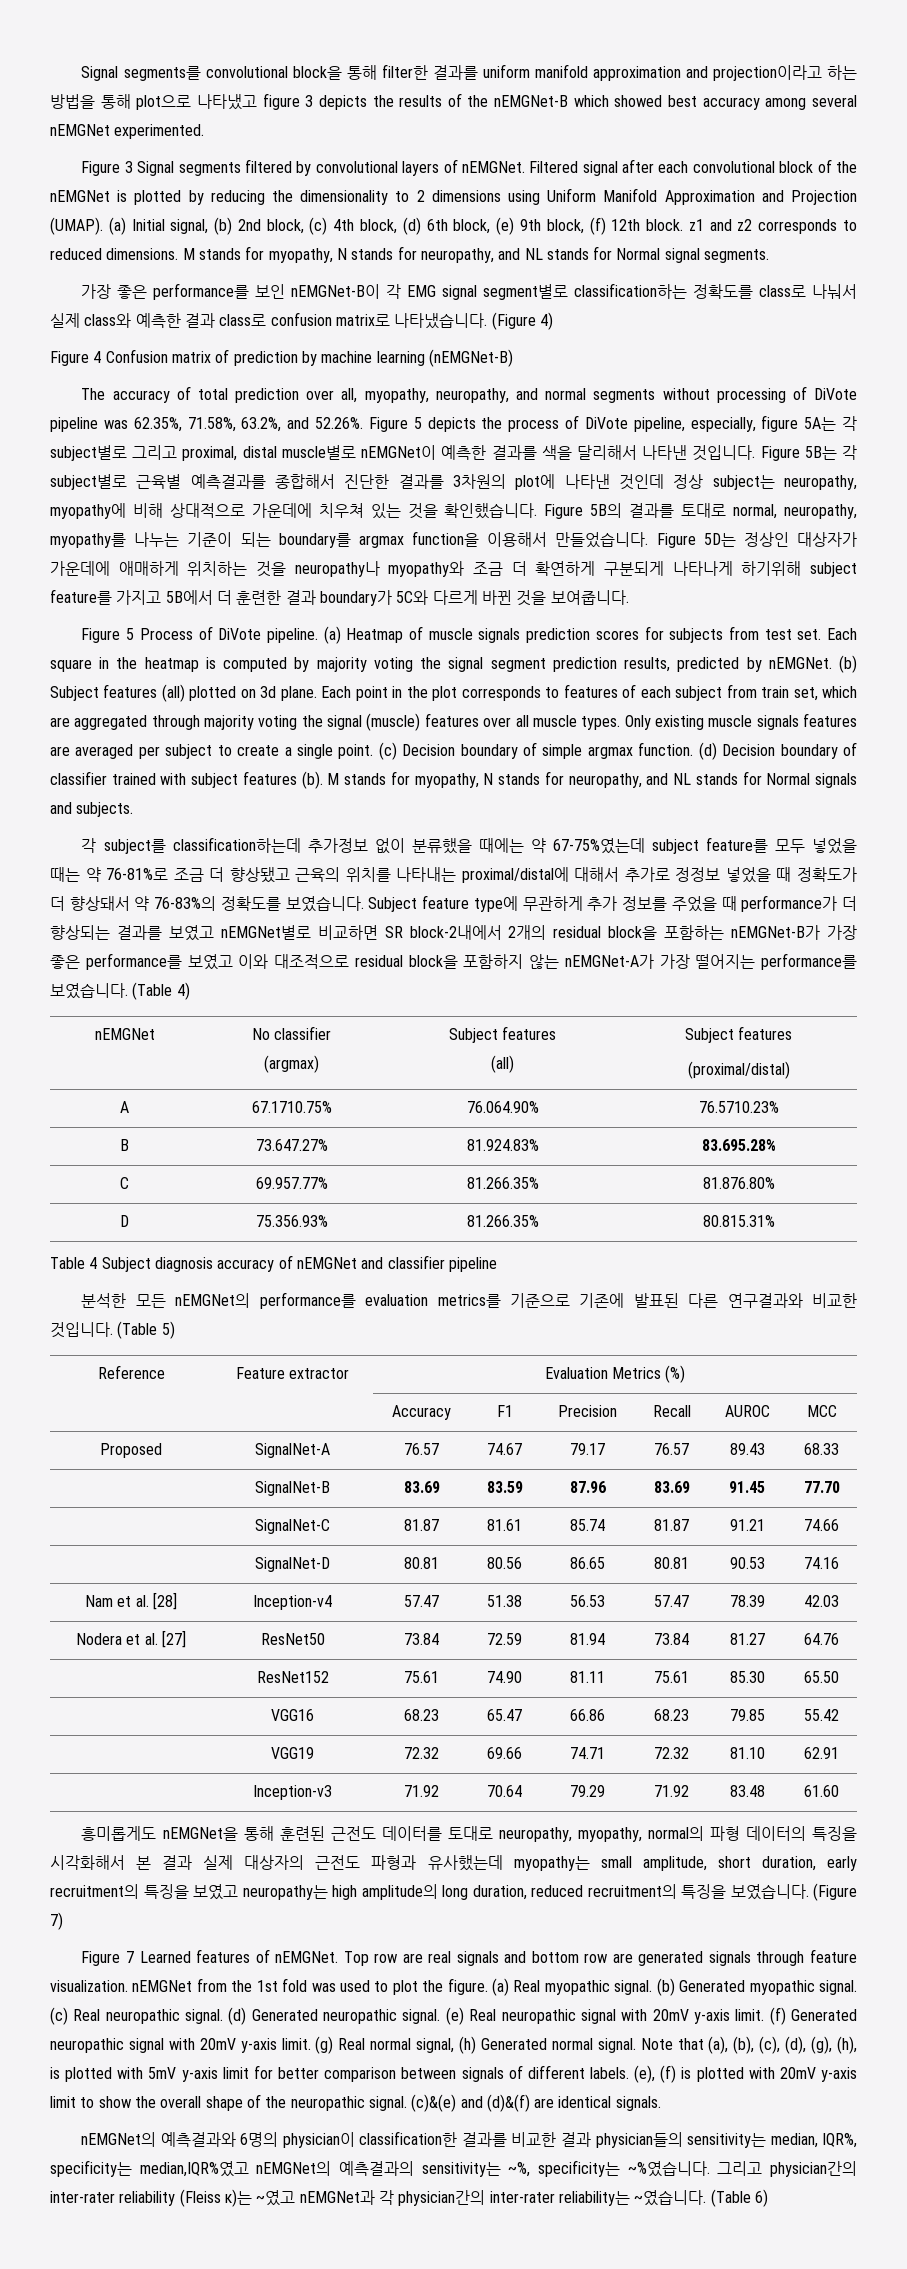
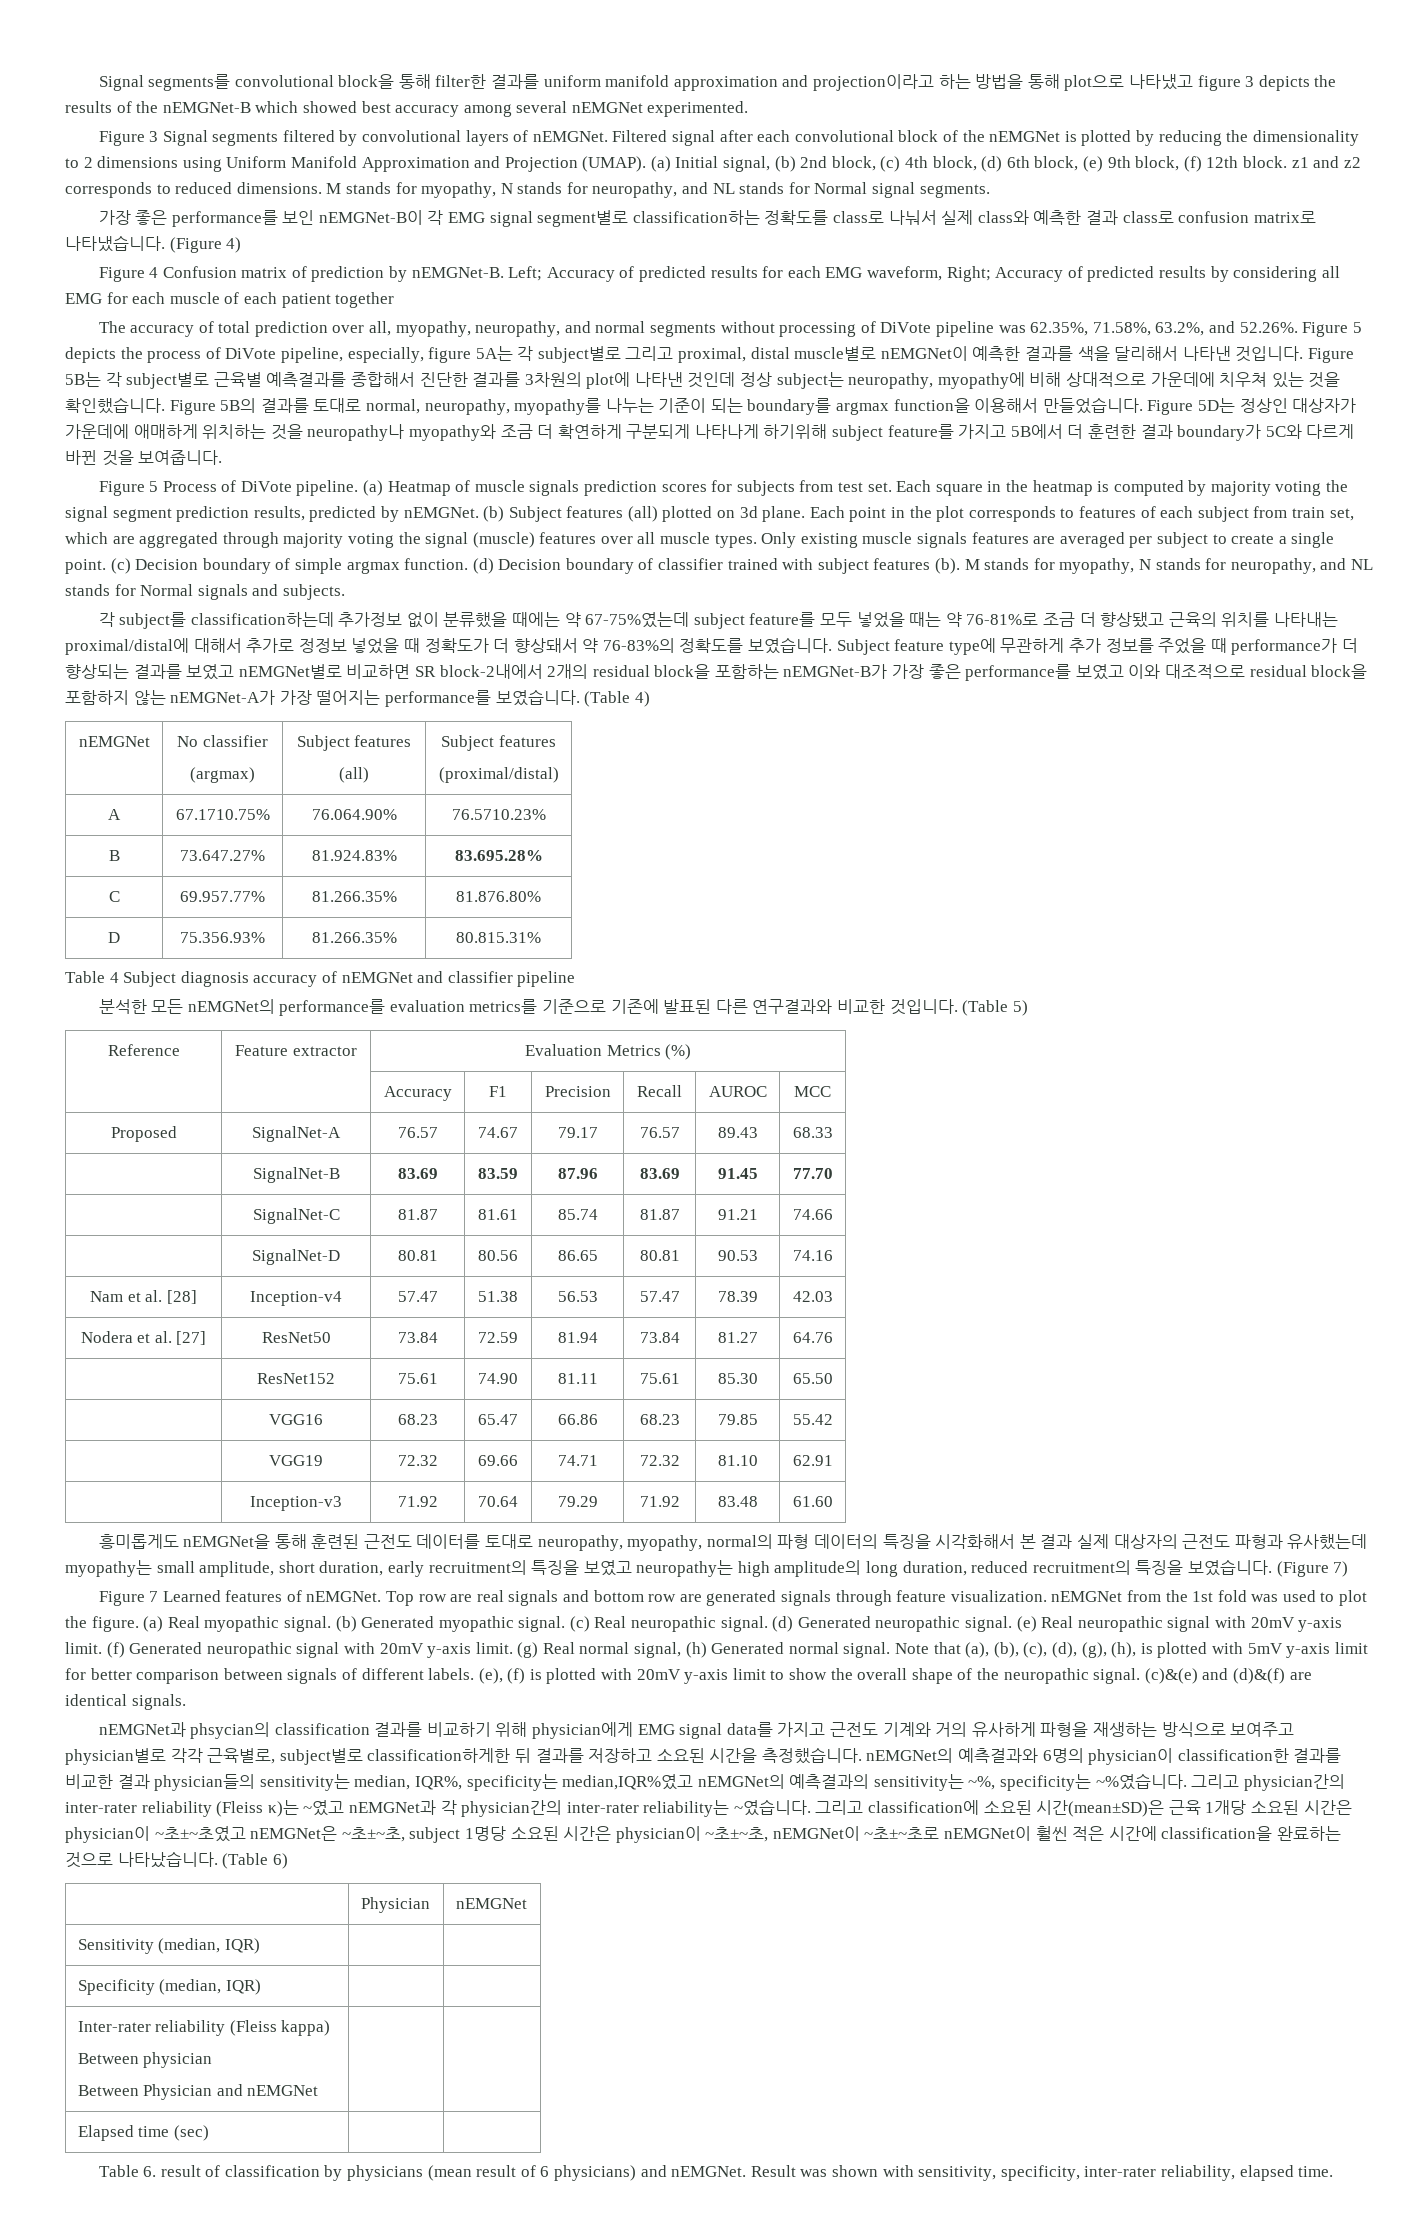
- Figure 4 Confusion matrix of prediction by machine learning (nEMGNet-B)
+ Figure 4 Confusion matrix of prediction by nEMGNet-B. Left; Accuracy of predicted results for each EMG waveform, Right; Accuracy of predicted results by considering all EMG for each muscle of each patient together
- nEMGNet의 예측결과와 6명의 physician이 classification한 결과를 비교한 결과 physician들의 sensitivity는 median, IQR%, specificity는 median,IQR%였고 nEMGNet의 예측결과의 sensitivity는 ~%, specificity는 ~%였습니다.
+ nEMGNet과 phsycian의 classification 결과를 비교하기 위해 physician에게 EMG signal data를 가지고 근전도 기계와 거의 유사하게 파형을 재생하는 방식으로 보여주고 physician별로 각각 근육별로, subject별로 classification하게한 뒤 결과를 저장하고 소요된 시간을 측정했습니다. nEMGNet의 예측결과와 6명의 physician이 classification한 결과를 비교한 결과 physician들의 sensitivity는 median, IQR%, specificity는 median,IQR%였고 nEMGNet의 예측결과의 sensitivity는 ~%, specificity는 ~%였습니다.
- (Table 6)
+ 그리고 classification에 소요된 시간(mean±SD)은 근육 1개당 소요된 시간은 physician이 ~초±~초였고 nEMGNet은 ~초±~초, subject 1명당 소요된 시간은 physician이 ~초±~초, nEMGNet이 ~초±~초로 nEMGNet이 훨씬 적은 시간에 classification을 완료하는 것으로 나타났습니다. (Table 6)
+ | Physician | nEMGNet
+ Sensitivity (median, IQR) | |
+ Specificity (median, IQR) | |
+ Inter-rater reliability (Fleiss kappa)
+ Between physician
+ Between Physician and nEMGNet | |
+ Elapsed time (sec) | |
+ Table 6. result of classification by physicians (mean result of 6 physicians) and nEMGNet. Result was shown with sensitivity, specificity, inter-rater reliability, elapsed time.

